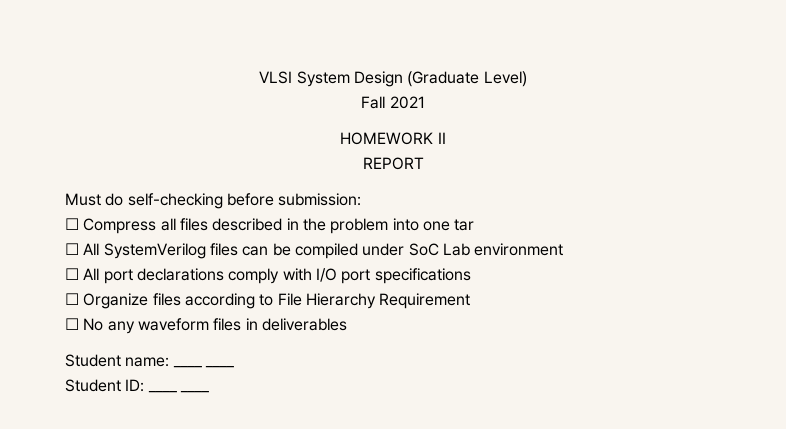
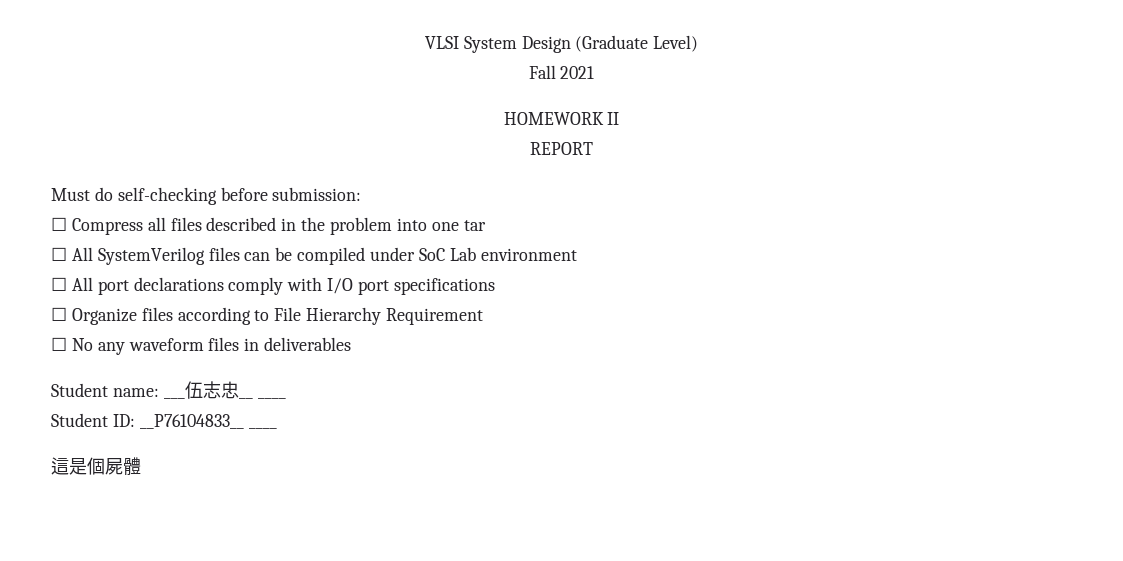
- Student name: ____ ____
+ Student name: ___伍志忠__ ____
- Student ID: ____ ____
+ Student ID: __P76104833__ ____
+ 這是個屍體

